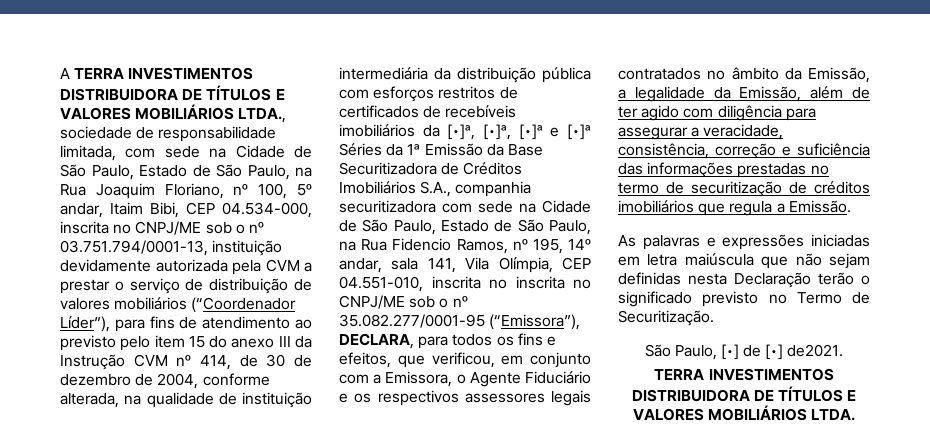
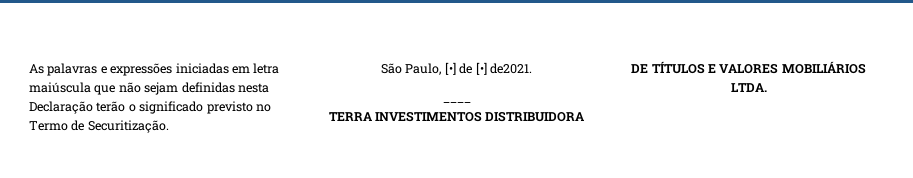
- A TERRA INVESTIMENTOS DISTRIBUIDORA DE TÍTULOS E VALORES MOBILIÁRIOS LTDA., sociedade de responsabilidade limitada, com sede na Cidade de São Paulo, Estado de São Paulo, na Rua Joaquim Floriano, nº 100, 5º andar, Itaim Bibi, CEP 04.534-000, inscrita no CNPJ/ME sob o nº 03.751.794/0001-13, instituição devidamente autorizada pela CVM a prestar o serviço de distribuição de valores mobiliários (“Coordenador Líder”), para fins de atendimento ao previsto pelo item 15 do anexo III da Instrução CVM nº 414, de 30 de dezembro de 2004, conforme alterada, na qualidade de instituição intermediária da distribuição pública com esforços restritos de certificados de recebíveis imobiliários da [•]ª, [•]ª, [•]ª e [•]ª Séries da 1ª Emissão da Base Securitizadora de Créditos Imobiliários S.A., companhia securitizadora com sede na Cidade de São Paulo, Estado de São Paulo, na Rua Fidencio Ramos, nº 195, 14º andar, sala 141, Vila Olímpia, CEP 04.551-010, inscrita no inscrita no CNPJ/ME sob o nº 35.082.277/0001-95 (“Emissora”), DECLARA, para todos os fins e efeitos, que verificou, em conjunto com a Emissora, o Agente Fiduciário e os respectivos assessores legais contratados no âmbito da Emissão, a legalidade da Emissão, além de ter agido com diligência para assegurar a veracidade, consistência, correção e suficiência das informações prestadas no termo de securitização de créditos imobiliários que regula a Emissão.
+ ____

